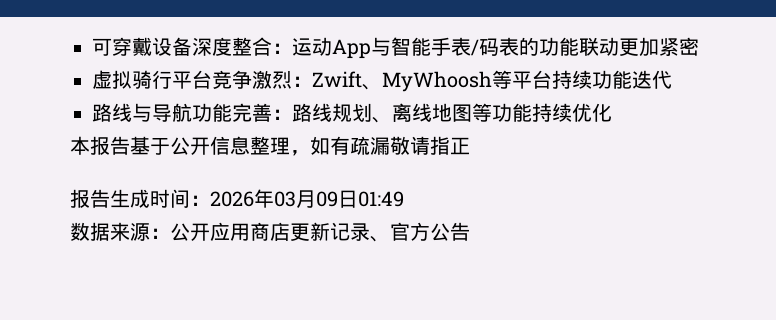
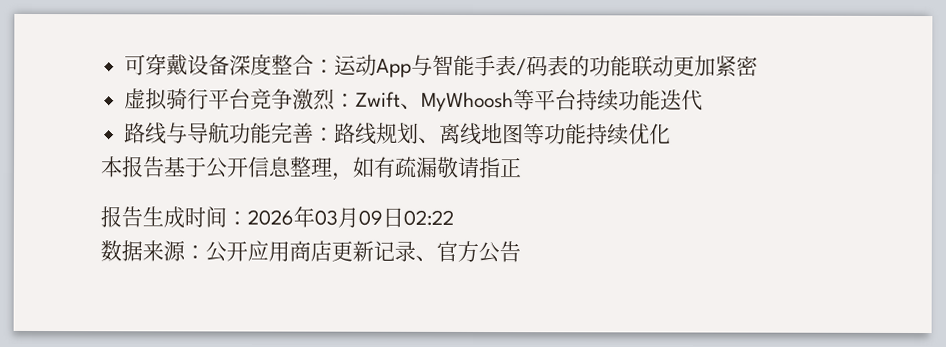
- 报告生成时间：2026年03月09日01:49
+ 报告生成时间：2026年03月09日02:22

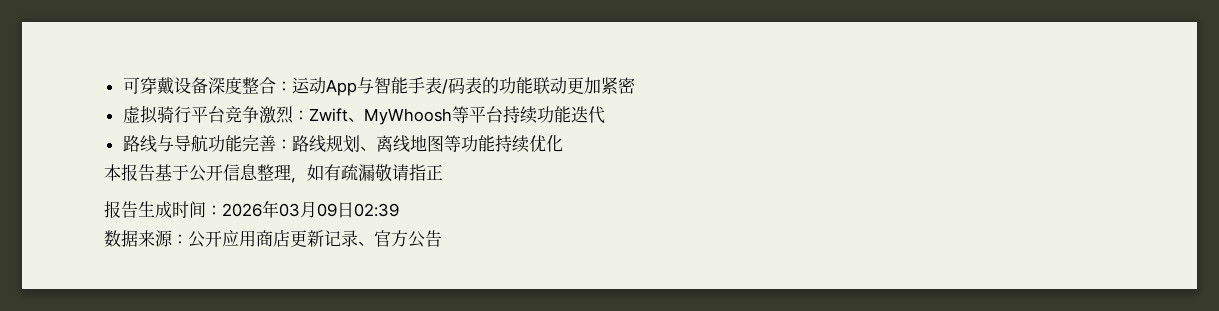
- 报告生成时间：2026年03月09日02:22
+ 报告生成时间：2026年03月09日02:39

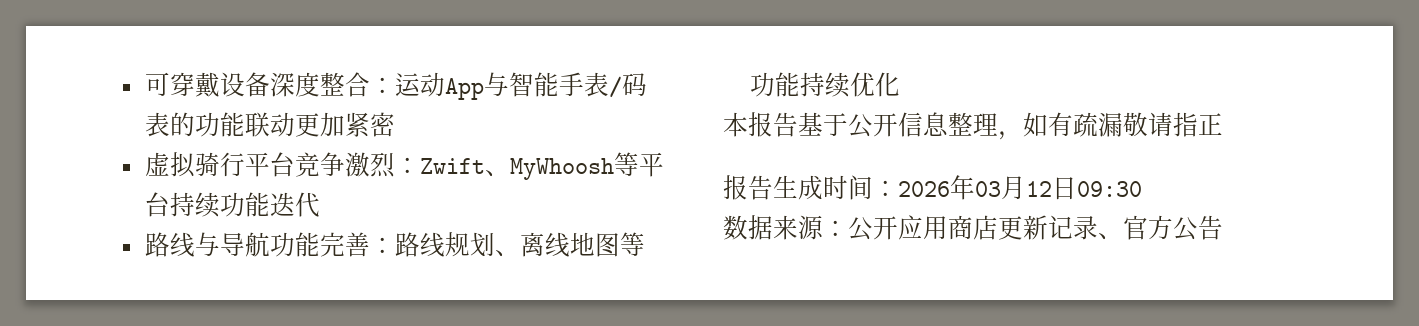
- 报告生成时间：2026年03月09日02:39
+ 报告生成时间：2026年03月12日09:30

